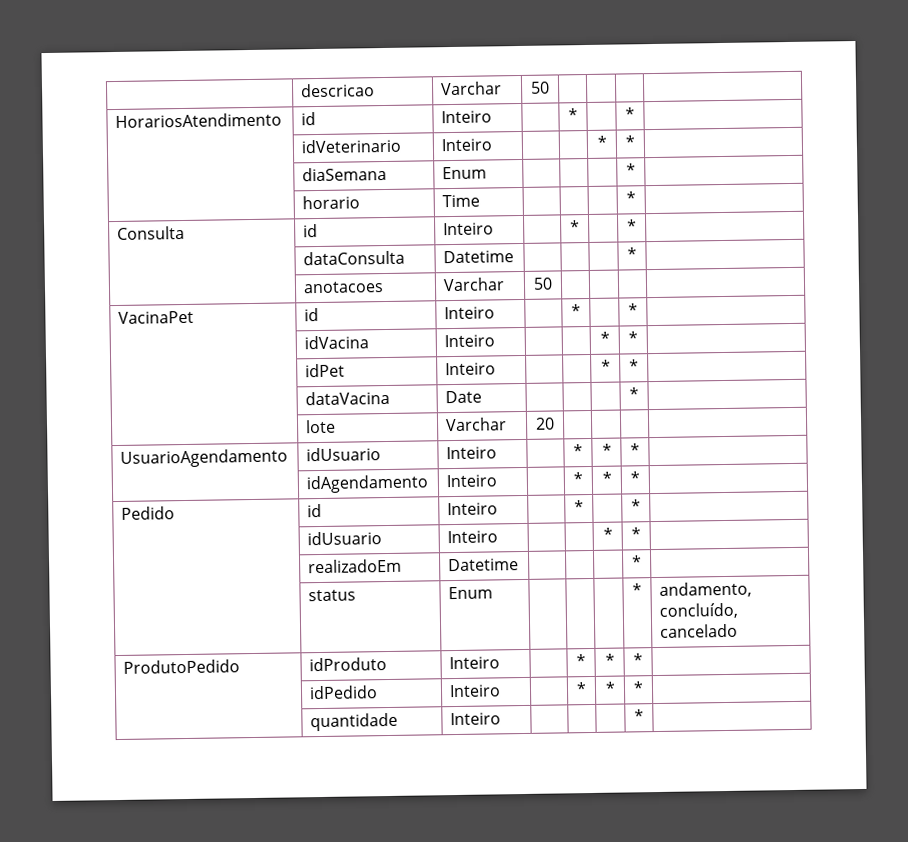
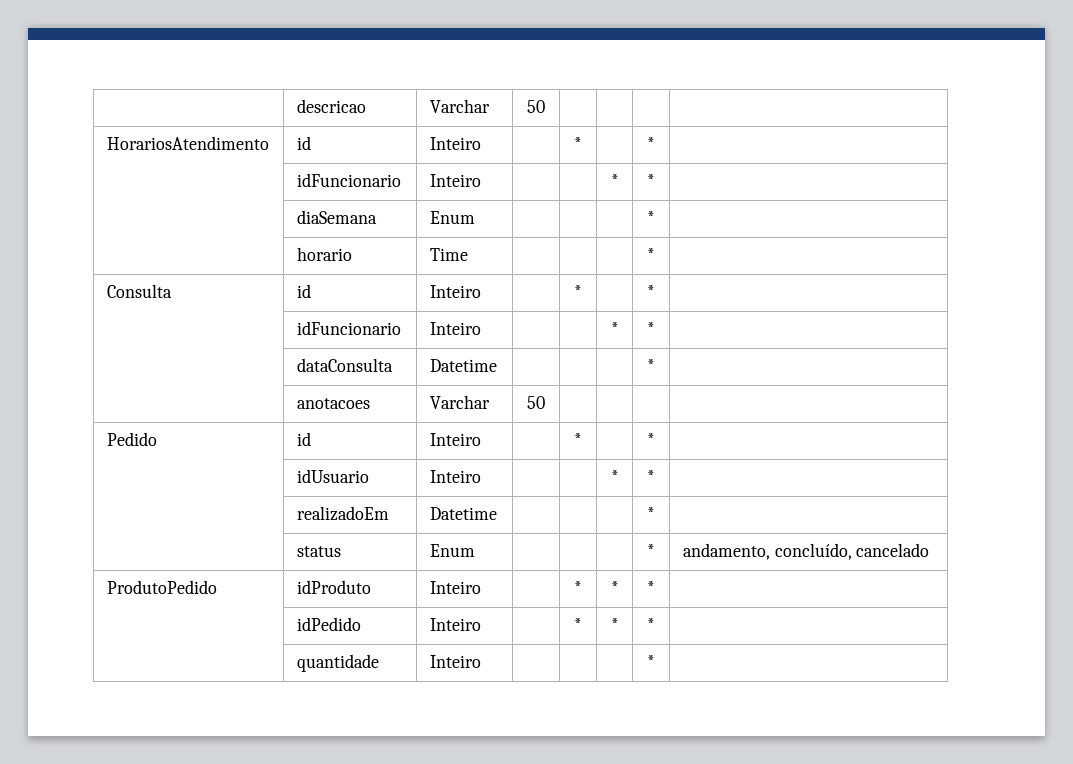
  HorariosAtendimento | id | Inteiro | | * | | * |
- | idVeterinario | Inteiro | | | * | * |
+ | idFuncionario | Inteiro | | | * | * |
  Consulta | id | Inteiro | | * | | * |
+ | idFuncionario | Inteiro | | | * | * |
- VacinaPet | id | Inteiro | | * | | * |
- | idVacina | Inteiro | | | * | * |
- | idPet | Inteiro | | | * | * |
- | dataVacina | Date | | | | * |
- | lote | Varchar | 20 | | | |
- UsuarioAgendamento | idUsuario | Inteiro | | * | * | * |
- | idAgendamento | Inteiro | | * | * | * |

